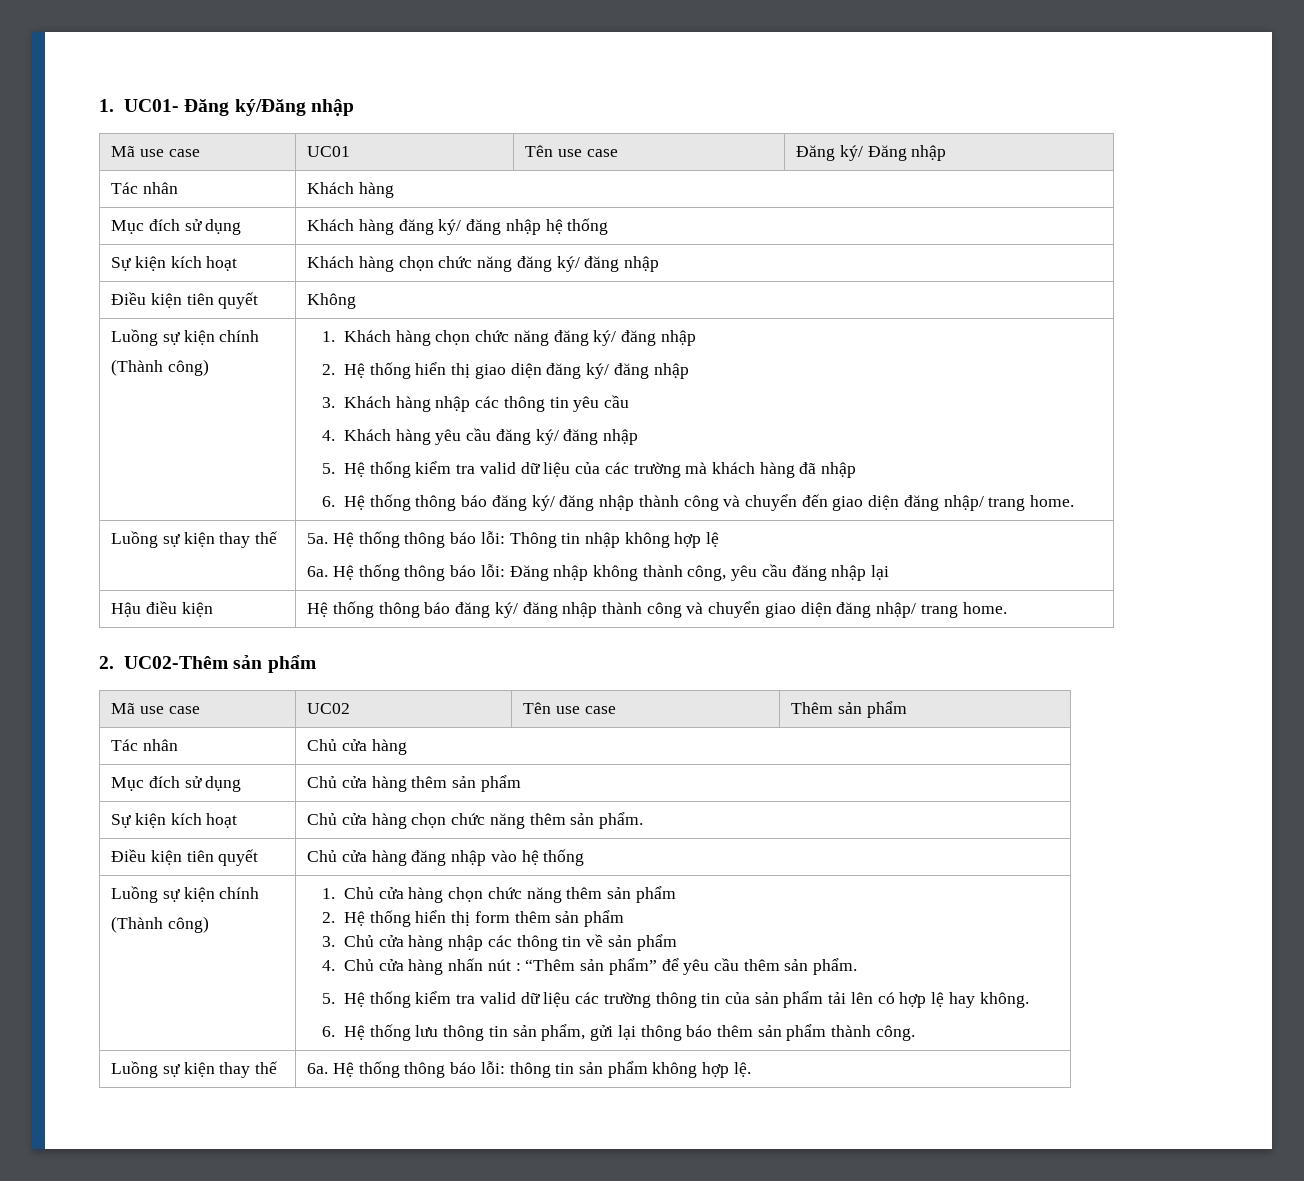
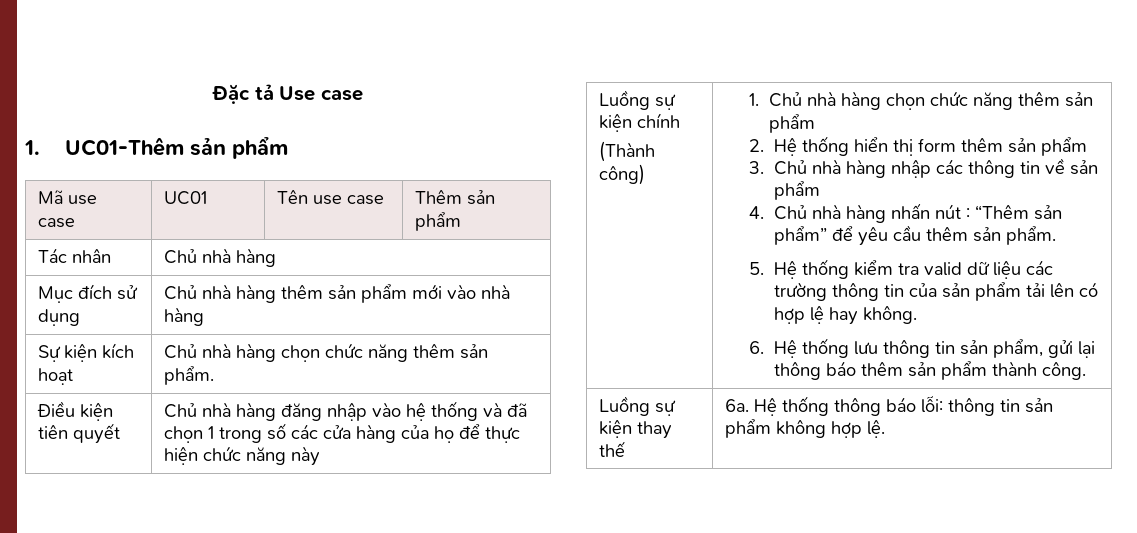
- 1. UC01- Đăng ký/Đăng nhập
- Mã use case | UC01 | Tên use case | Đăng ký/ Đăng nhập
- Tác nhân | Khách hàng
- Mục đích sử dụng | Khách hàng đăng ký/ đăng nhập hệ thống
- Sự kiện kích hoạt | Khách hàng chọn chức năng đăng ký/ đăng nhập
- Điều kiện tiên quyết | Không
- Luồng sự kiện chính
- (Thành công) | 1. Khách hàng chọn chức năng đăng ký/ đăng nhập
- 2. Hệ thống hiển thị giao diện đăng ký/ đăng nhập
- 3. Khách hàng nhập các thông tin yêu cầu
- 4. Khách hàng yêu cầu đăng ký/ đăng nhập
- 5. Hệ thống kiểm tra valid dữ liệu của các trường mà khách hàng đã nhập
- 6. Hệ thống thông báo đăng ký/ đăng nhập thành công và chuyển đến giao diện đăng nhập/ trang home.
- Luồng sự kiện thay thế | 5a. Hệ thống thông báo lỗi: Thông tin nhập không hợp lệ
- 6a. Hệ thống thông báo lỗi: Đăng nhập không thành công, yêu cầu đăng nhập lại
- Hậu điều kiện | Hệ thống thông báo đăng ký/ đăng nhập thành công và chuyển giao diện đăng nhập/ trang home.
- 2. UC02-Thêm sản phẩm
+ Đặc tả Use case
+ 1. UC01-Thêm sản phẩm
- Mã use case | UC02 | Tên use case | Thêm sản phẩm
+ Mã use case | UC01 | Tên use case | Thêm sản phẩm
- Tác nhân | Chủ cửa hàng
+ Tác nhân | Chủ nhà hàng
- Mục đích sử dụng | Chủ cửa hàng thêm sản phẩm
+ Mục đích sử dụng | Chủ nhà hàng thêm sản phẩm mới vào nhà hàng
- Sự kiện kích hoạt | Chủ cửa hàng chọn chức năng thêm sản phẩm.
+ Sự kiện kích hoạt | Chủ nhà hàng chọn chức năng thêm sản phẩm.
- Điều kiện tiên quyết | Chủ cửa hàng đăng nhập vào hệ thống
+ Điều kiện tiên quyết | Chủ nhà hàng đăng nhập vào hệ thống và đã chọn 1 trong số các cửa hàng của họ để thực hiện chức năng này
- 1. Chủ cửa hàng chọn chức năng thêm sản phẩm
+ 1. Chủ nhà hàng chọn chức năng thêm sản phẩm
- 3. Chủ cửa hàng nhập các thông tin về sản phẩm
+ 3. Chủ nhà hàng nhập các thông tin về sản phẩm
- 4. Chủ cửa hàng nhấn nút : “Thêm sản phẩm” để yêu cầu thêm sản phẩm.
+ 4. Chủ nhà hàng nhấn nút : “Thêm sản phẩm” để yêu cầu thêm sản phẩm.

